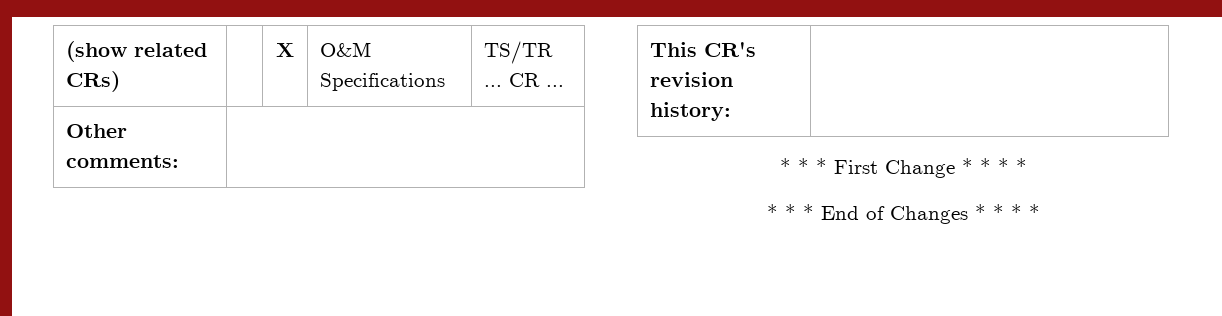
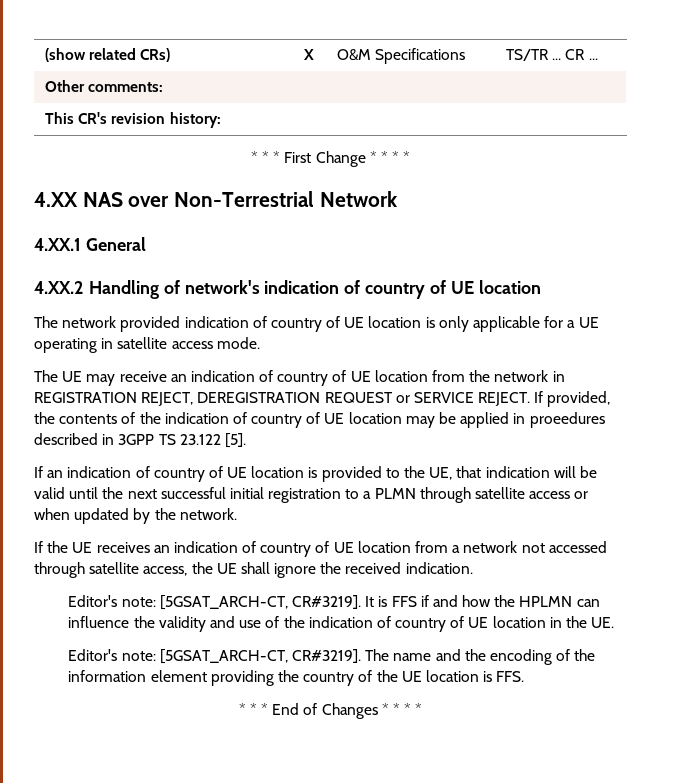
+ 4.XX NAS over Non-Terrestrial Network
+ 4.XX.1 General
+ 4.XX.2 Handling of network's indication of country of UE location
+ The network provided indication of country of UE location is only applicable for a UE operating in satellite access mode.
+ The UE may receive an indication of country of UE location from the network in REGISTRATION REJECT, DEREGISTRATION REQUEST or SERVICE REJECT. If provided, the contents of the indication of country of UE location may be applied in proeedures described in 3GPP TS 23.122 [5].
+ If an indication of country of UE location is provided to the UE, that indication will be valid until the next successful initial registration to a PLMN through satellite access or when updated by the network.
+ If the UE receives an indication of country of UE location from a network not accessed through satellite access, the UE shall ignore the received indication.
+ Editor's note: [5GSAT_ARCH-CT, CR#3219]. It is FFS if and how the HPLMN can influence the validity and use of the indication of country of UE location in the UE.
+ Editor's note: [5GSAT_ARCH-CT, CR#3219]. The name and the encoding of the information element providing the country of the UE location is FFS.

